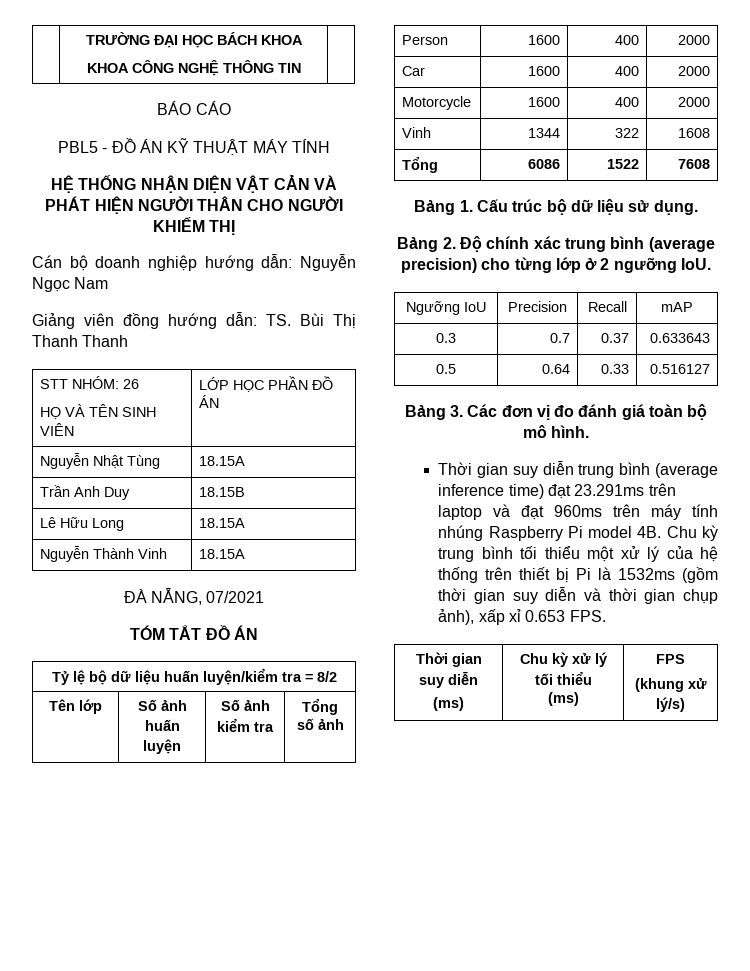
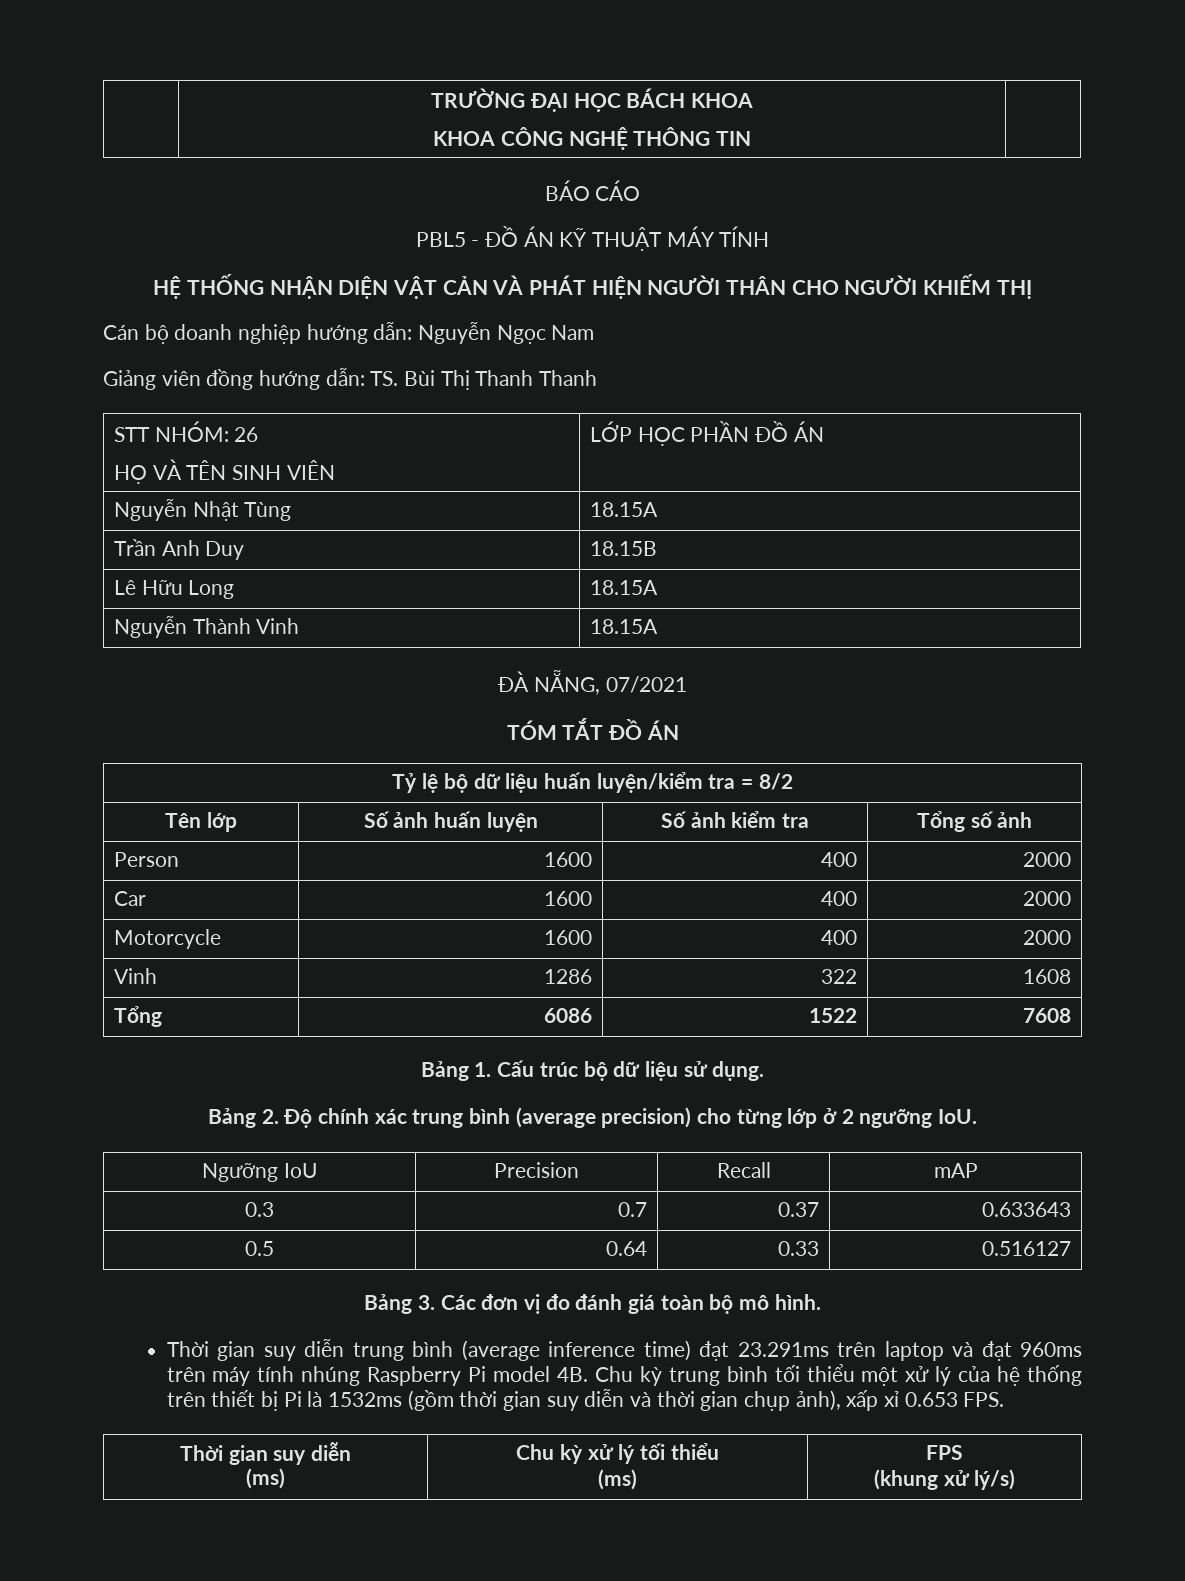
- Vinh | 1344 | 322 | 1608
+ Vinh | 1286 | 322 | 1608

